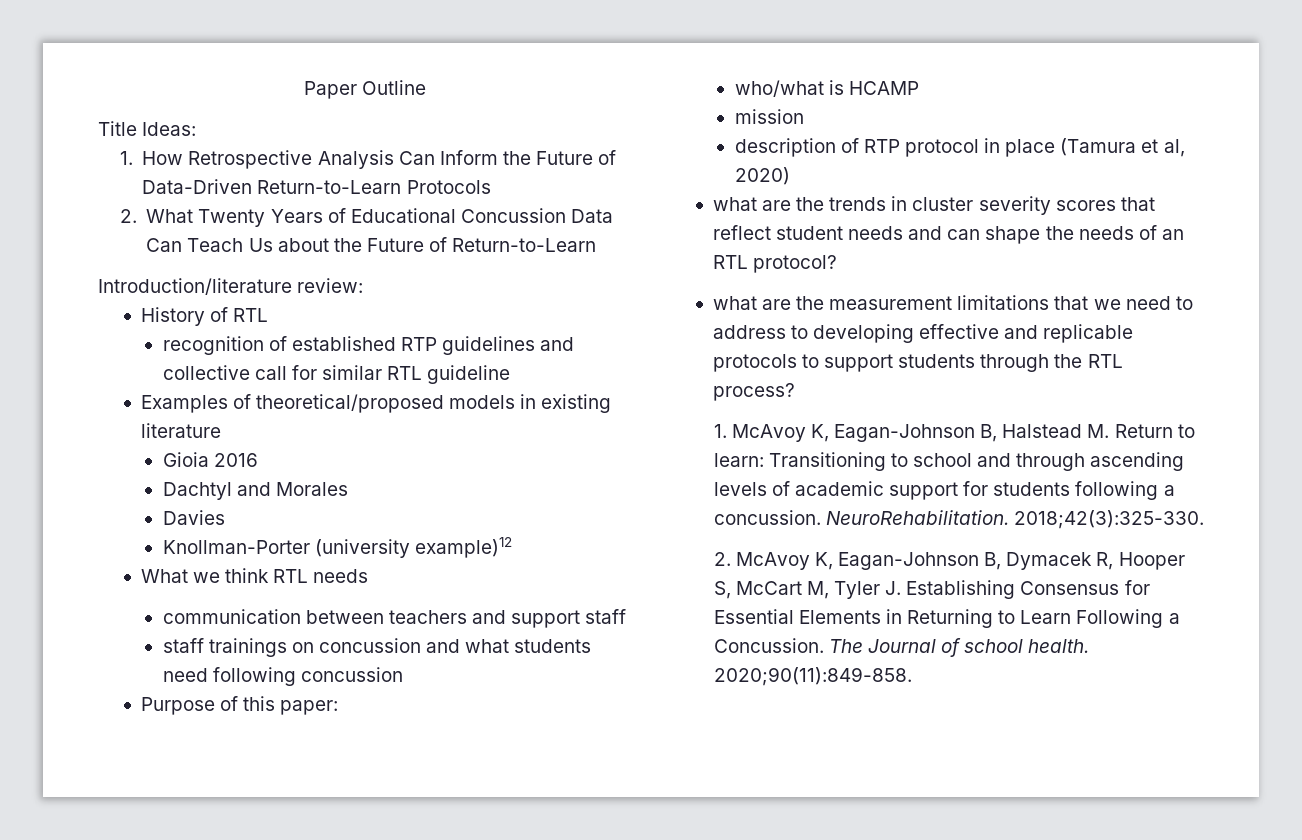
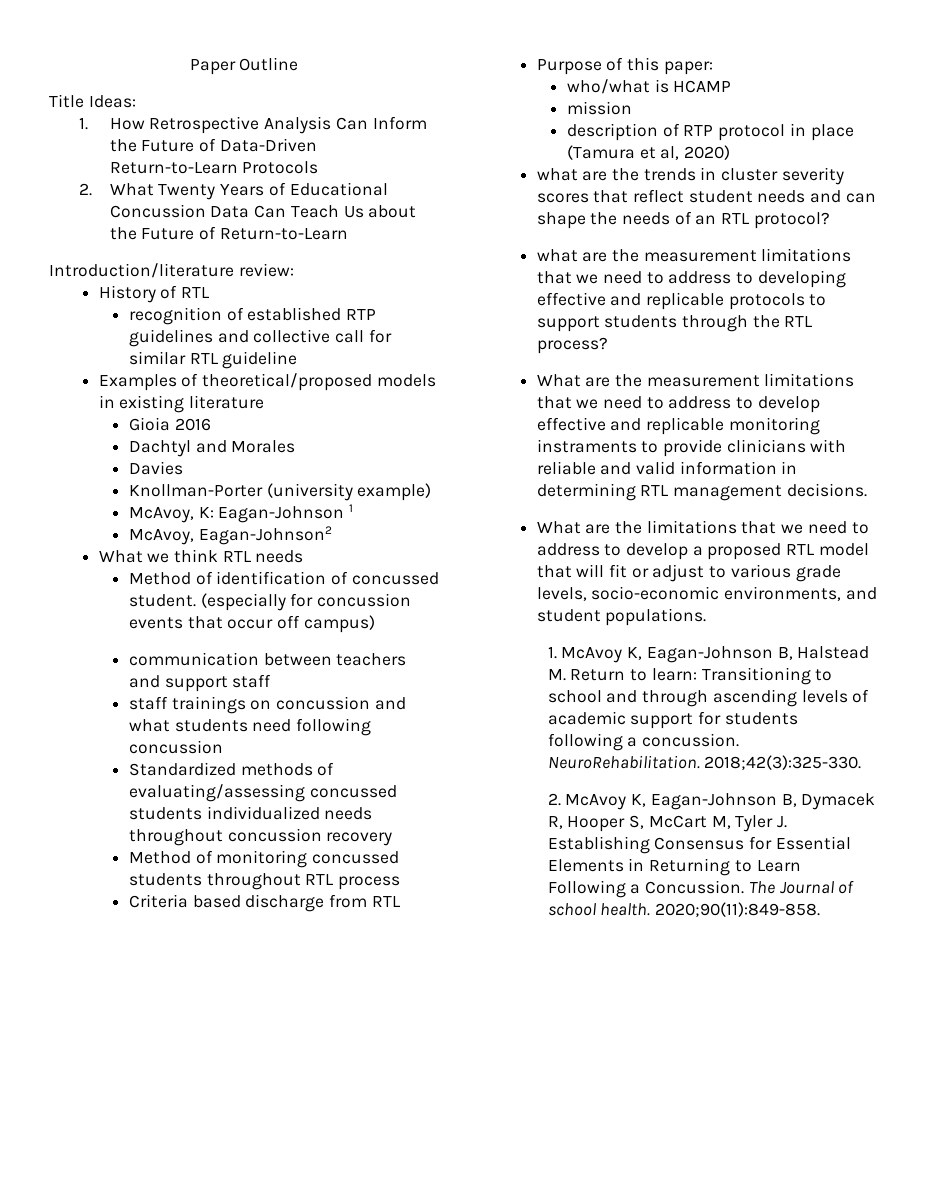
- Knollman-Porter (university example)12
+ Knollman-Porter (university example)
+ McAvoy, K: Eagan-Johnson 1
+ McAvoy, Eagan-Johnson2
+ Method of identification of concussed student. (especially for concussion events that occur off campus)
+ Standardized methods of evaluating/assessing concussed students individualized needs throughout concussion recovery
+ Method of monitoring concussed students throughout RTL process
+ Criteria based discharge from RTL
+ What are the measurement limitations that we need to address to develop effective and replicable monitoring instraments to provide clinicians with reliable and valid information in determining RTL management decisions.
+ What are the limitations that we need to address to develop a proposed RTL model that will fit or adjust to various grade levels, socio-economic environments, and student populations.

